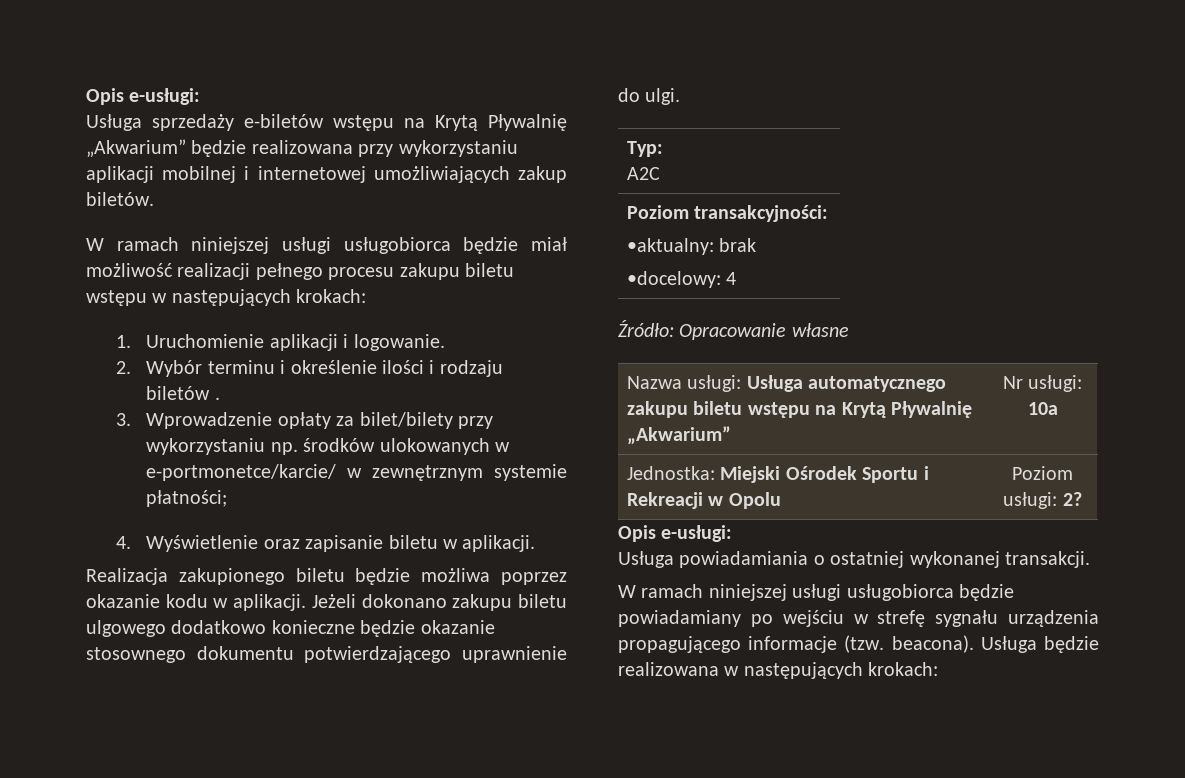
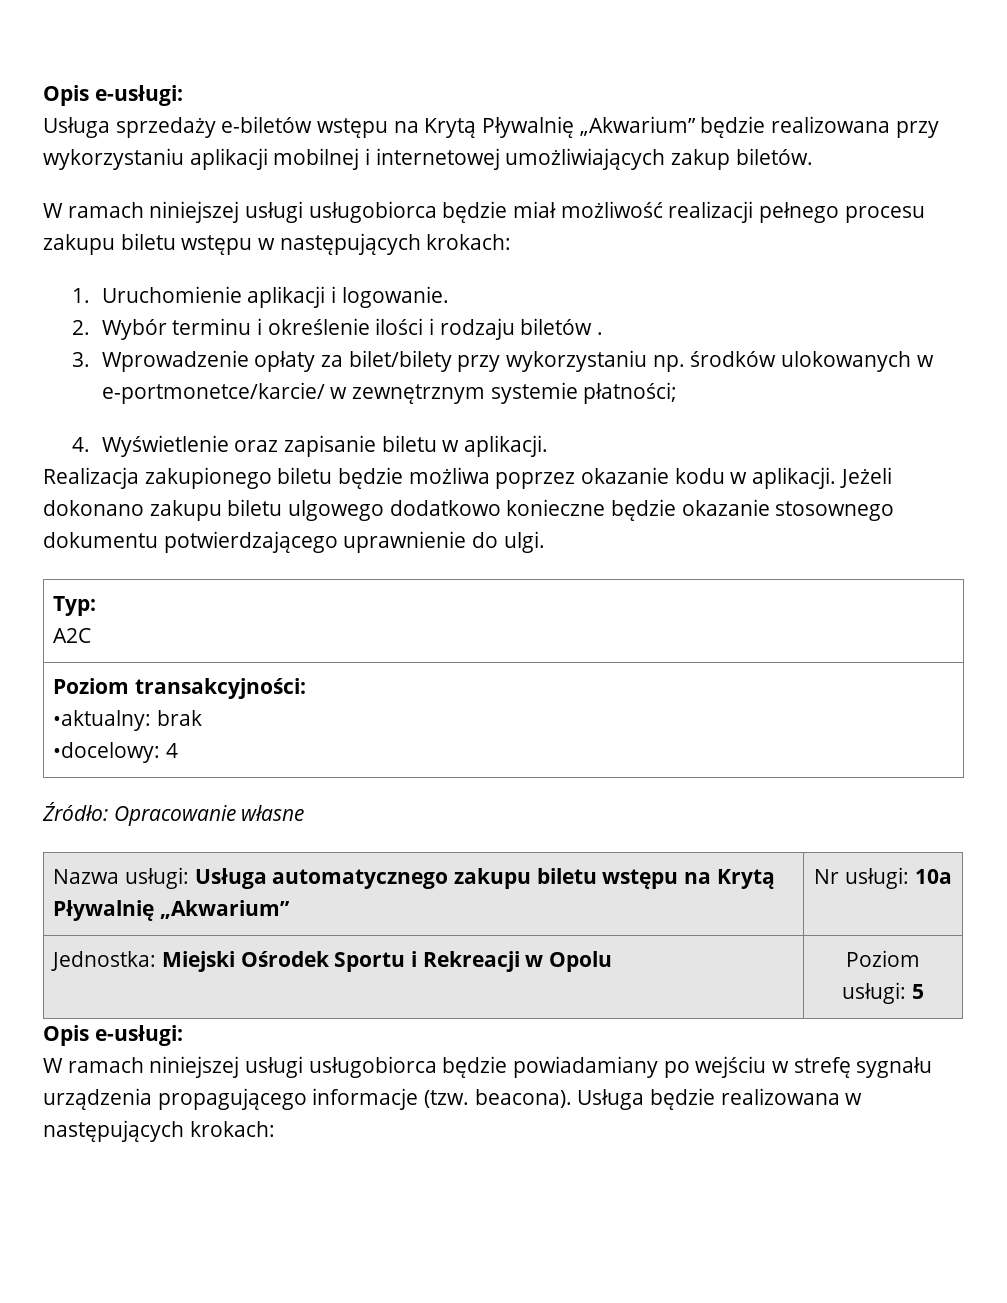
- Jednostka: Miejski Ośrodek Sportu i Rekreacji w Opolu | Poziom usługi: 2?
+ Jednostka: Miejski Ośrodek Sportu i Rekreacji w Opolu | Poziom usługi: 5
  Opis e-usługi:
- Usługa powiadamiania o ostatniej wykonanej transakcji.

